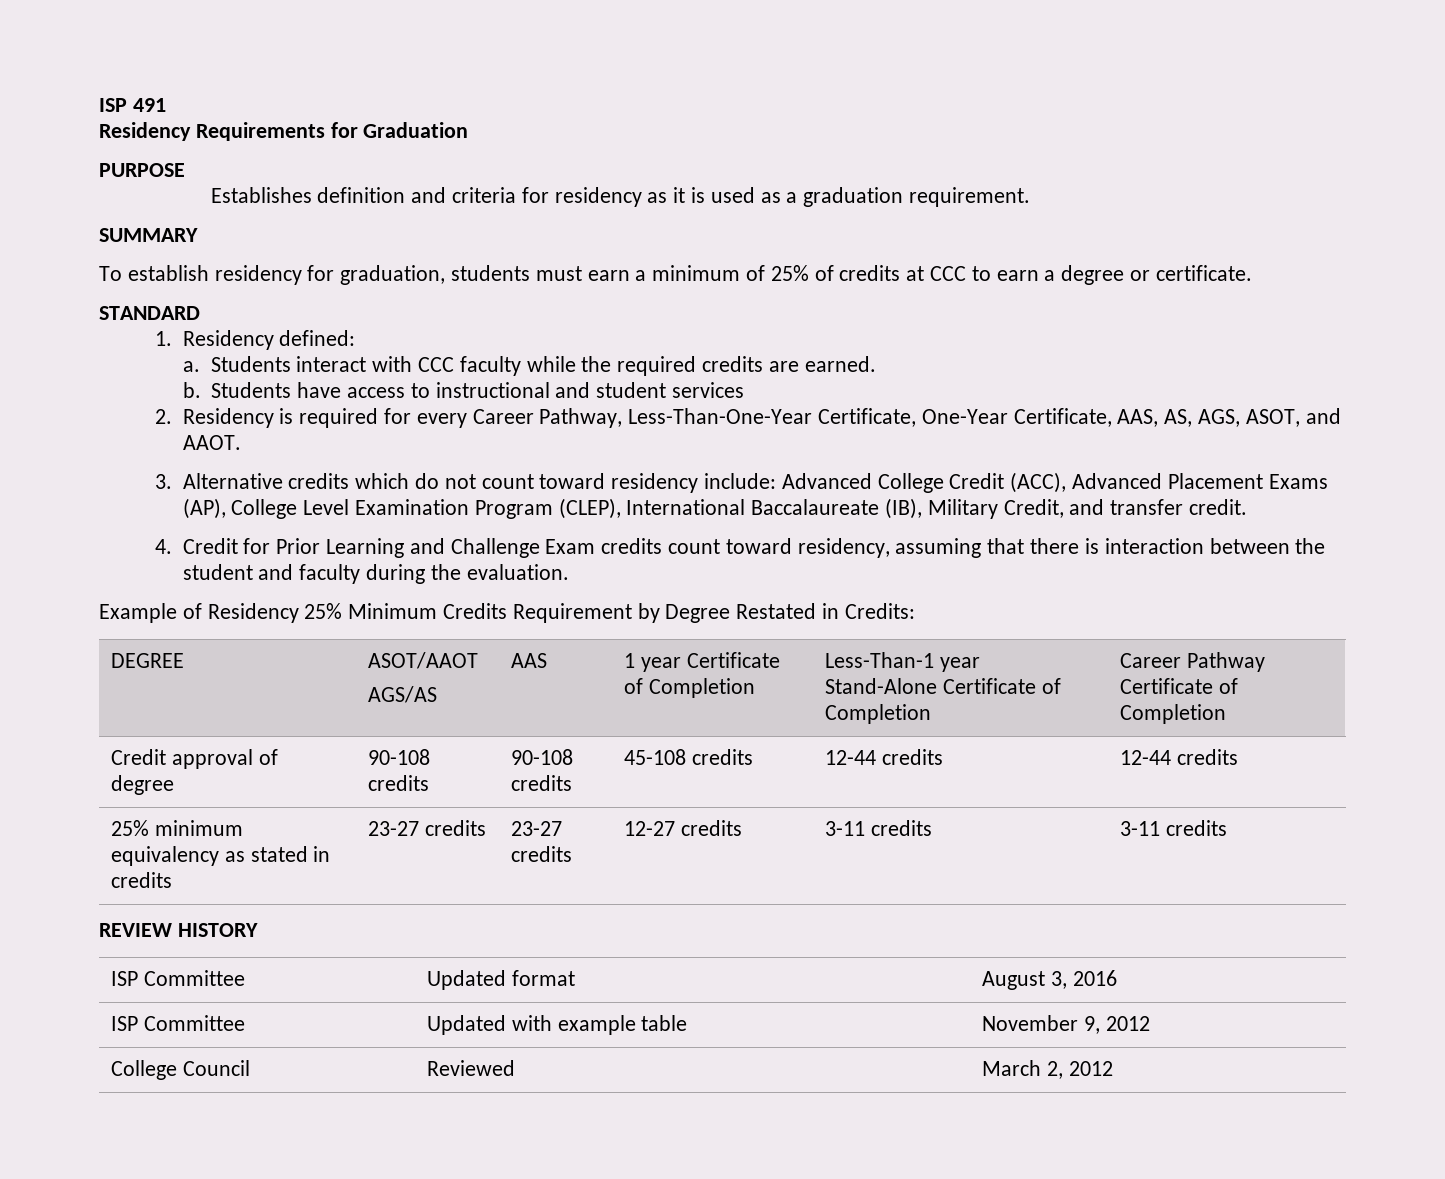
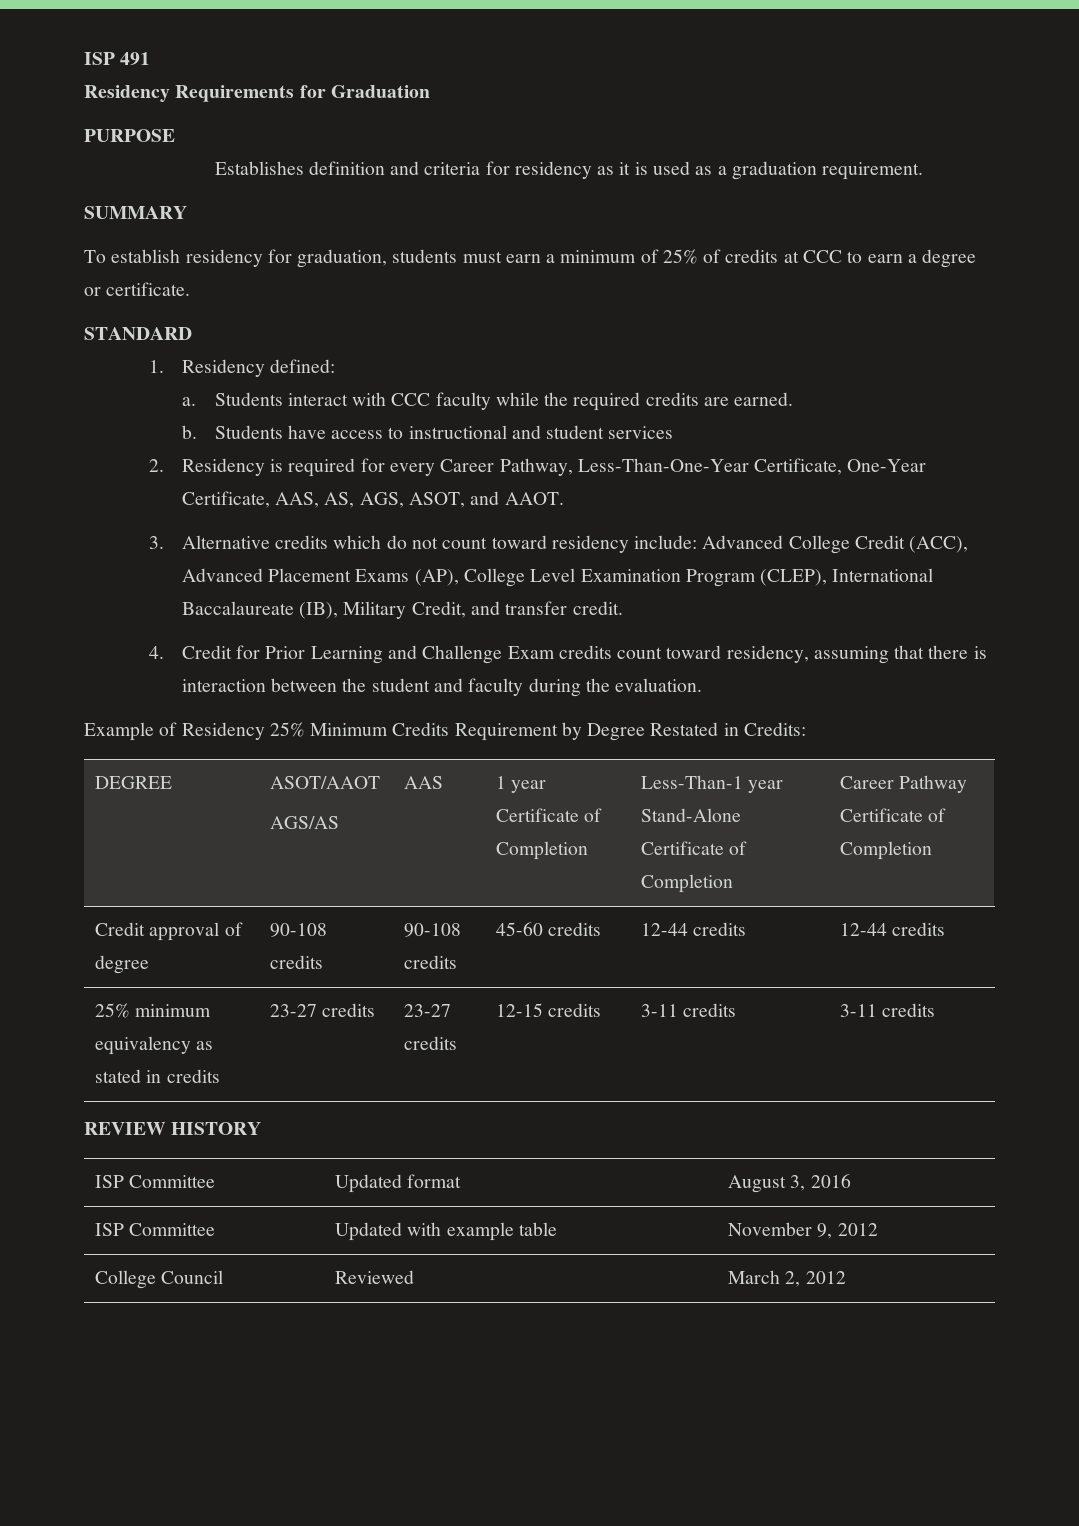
- Credit approval of degree | 90-108 credits | 90-108 credits | 45-108 credits | 12-44 credits | 12-44 credits
+ Credit approval of degree | 90-108 credits | 90-108 credits | 45-60 credits | 12-44 credits | 12-44 credits
- 25% minimum equivalency as stated in credits | 23-27 credits | 23-27 credits | 12-27 credits | 3-11 credits | 3-11 credits
+ 25% minimum equivalency as stated in credits | 23-27 credits | 23-27 credits | 12-15 credits | 3-11 credits | 3-11 credits

